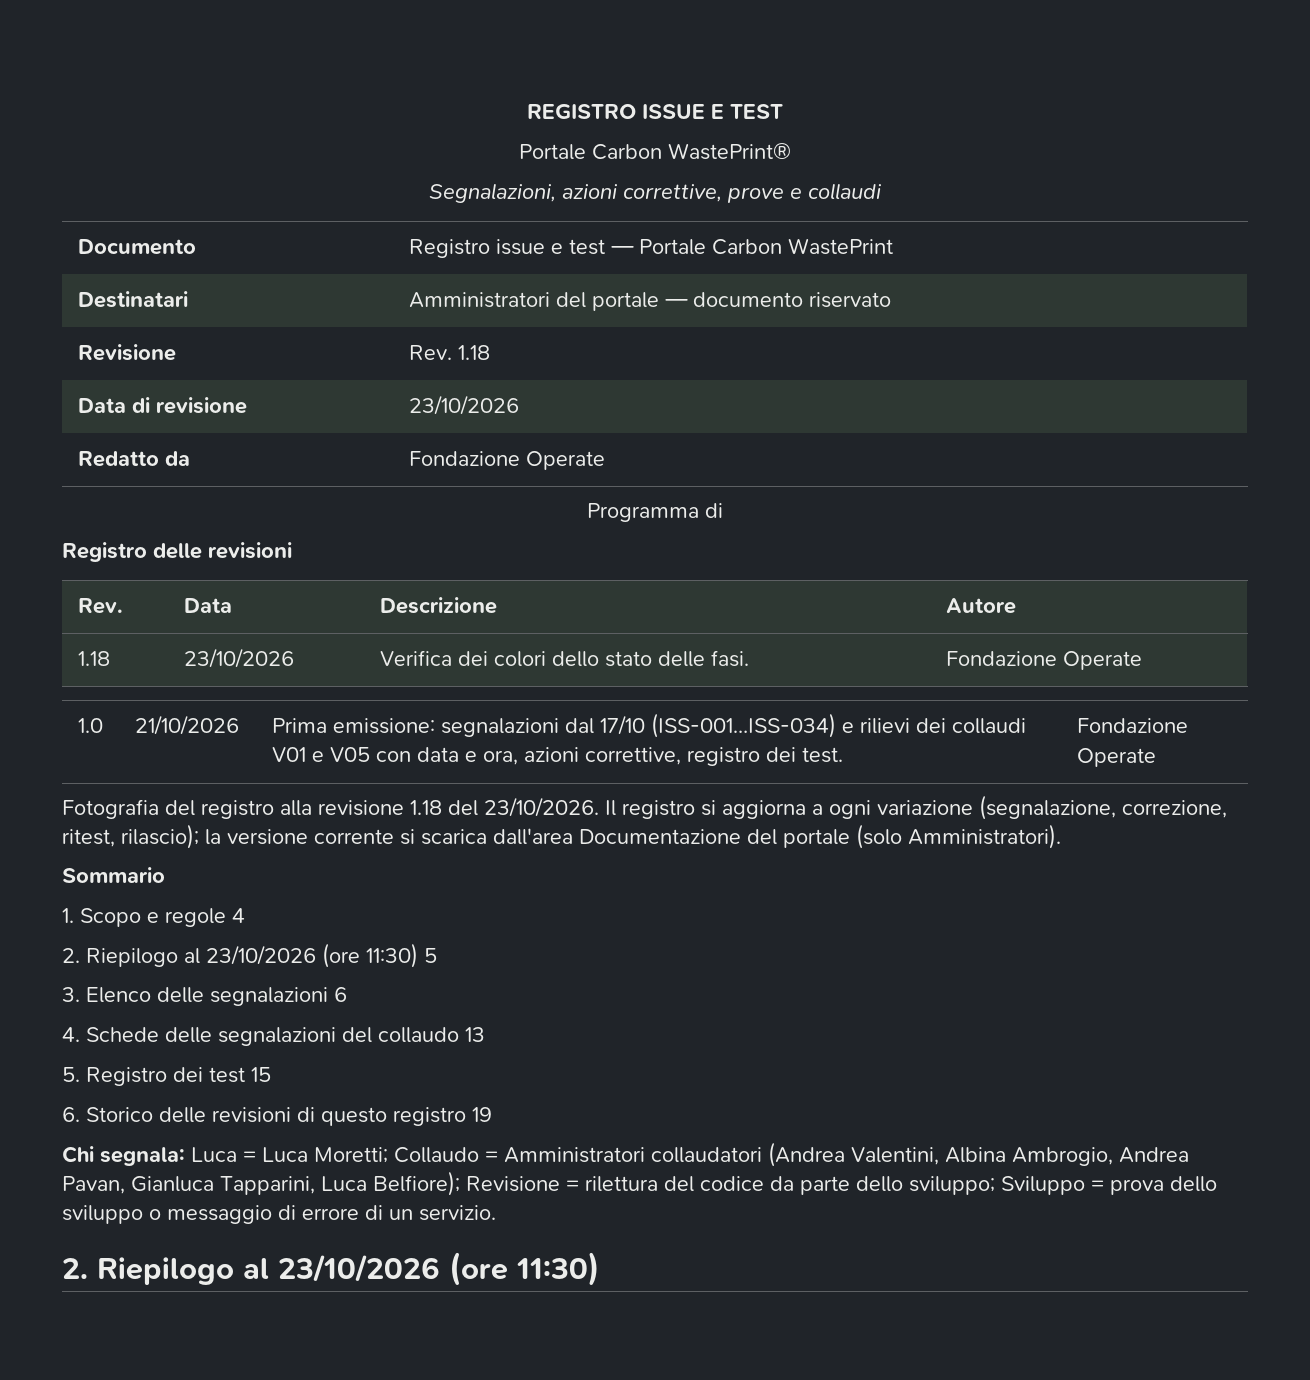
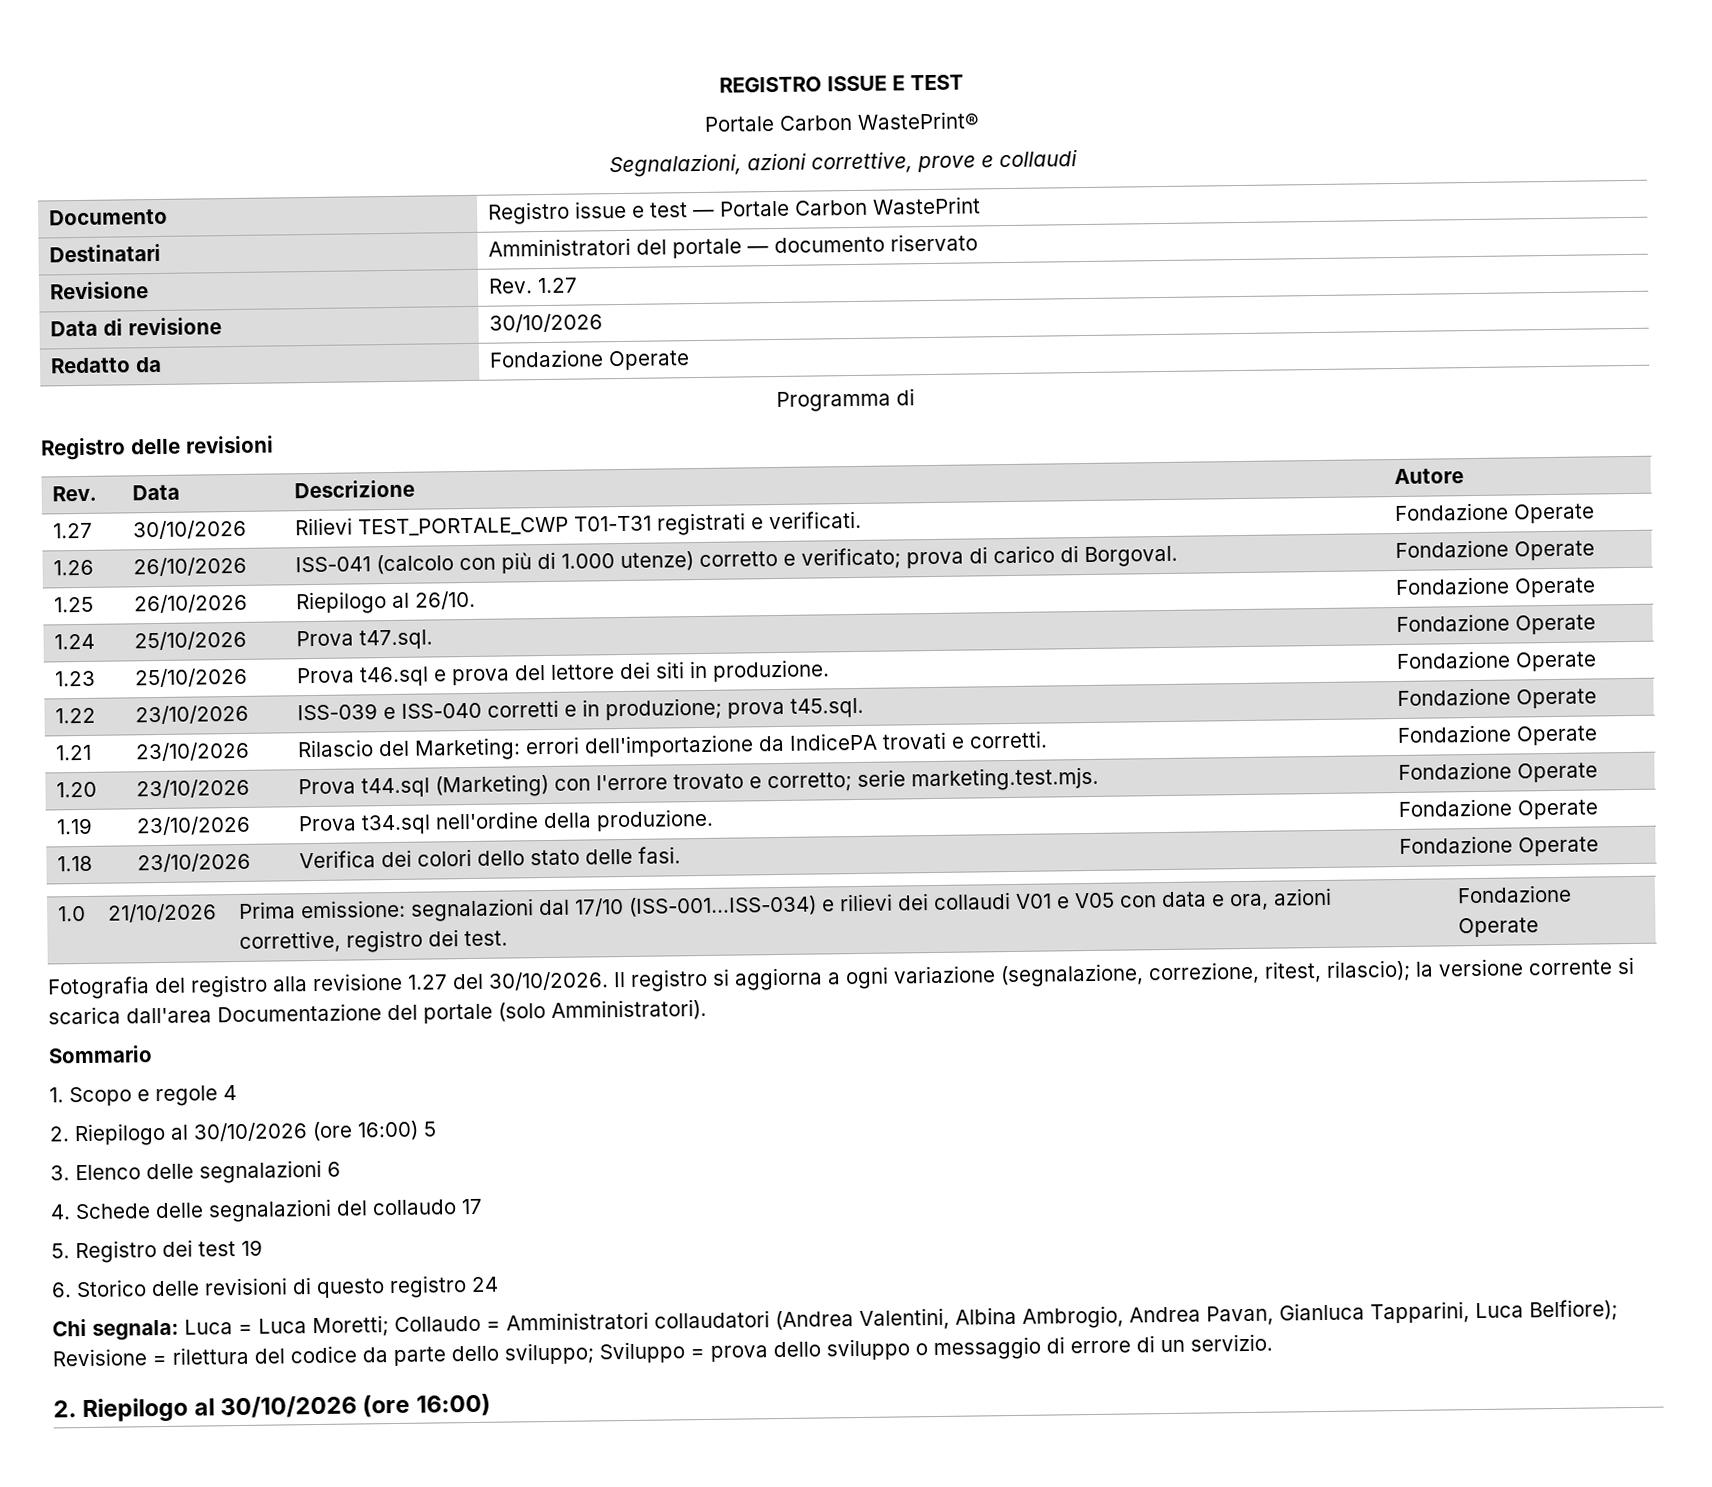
- Revisione | Rev. 1.18
+ Revisione | Rev. 1.27
- Data di revisione | 23/10/2026
+ Data di revisione | 30/10/2026
+ 1.27 | 30/10/2026 | Rilievi TEST_PORTALE_CWP T01-T31 registrati e verificati. | Fondazione Operate
+ 1.26 | 26/10/2026 | ISS-041 (calcolo con più di 1.000 utenze) corretto e verificato; prova di carico di Borgoval. | Fondazione Operate
+ 1.25 | 26/10/2026 | Riepilogo al 26/10. | Fondazione Operate
+ 1.24 | 25/10/2026 | Prova t47.sql. | Fondazione Operate
+ 1.23 | 25/10/2026 | Prova t46.sql e prova del lettore dei siti in produzione. | Fondazione Operate
+ 1.22 | 23/10/2026 | ISS-039 e ISS-040 corretti e in produzione; prova t45.sql. | Fondazione Operate
+ 1.21 | 23/10/2026 | Rilascio del Marketing: errori dell'importazione da IndicePA trovati e corretti. | Fondazione Operate
+ 1.20 | 23/10/2026 | Prova t44.sql (Marketing) con l'errore trovato e corretto; serie marketing.test.mjs. | Fondazione Operate
+ 1.19 | 23/10/2026 | Prova t34.sql nell'ordine della produzione. | Fondazione Operate
- Fotografia del registro alla revisione 1.18 del 23/10/2026.
+ Fotografia del registro alla revisione 1.27 del 30/10/2026.
- 2. Riepilogo al 23/10/2026 (ore 11:30) 5
+ 2. Riepilogo al 30/10/2026 (ore 16:00) 5
- 4. Schede delle segnalazioni del collaudo 13
+ 4. Schede delle segnalazioni del collaudo 17
- 5. Registro dei test 15
+ 5. Registro dei test 19
- 6. Storico delle revisioni di questo registro 19
+ 6. Storico delle revisioni di questo registro 24
  Chi segnala: Luca = Luca Moretti; Collaudo = Amministratori collaudatori (Andrea Valentini, Albina Ambrogio, Andrea Pavan, Gianluca Tapparini, Luca Belfiore); Revisione = rilettura del codice da parte dello sviluppo; Sviluppo = prova dello sviluppo o messaggio di errore di un servizio.
- 2. Riepilogo al 23/10/2026 (ore 11:30)
+ 2. Riepilogo al 30/10/2026 (ore 16:00)

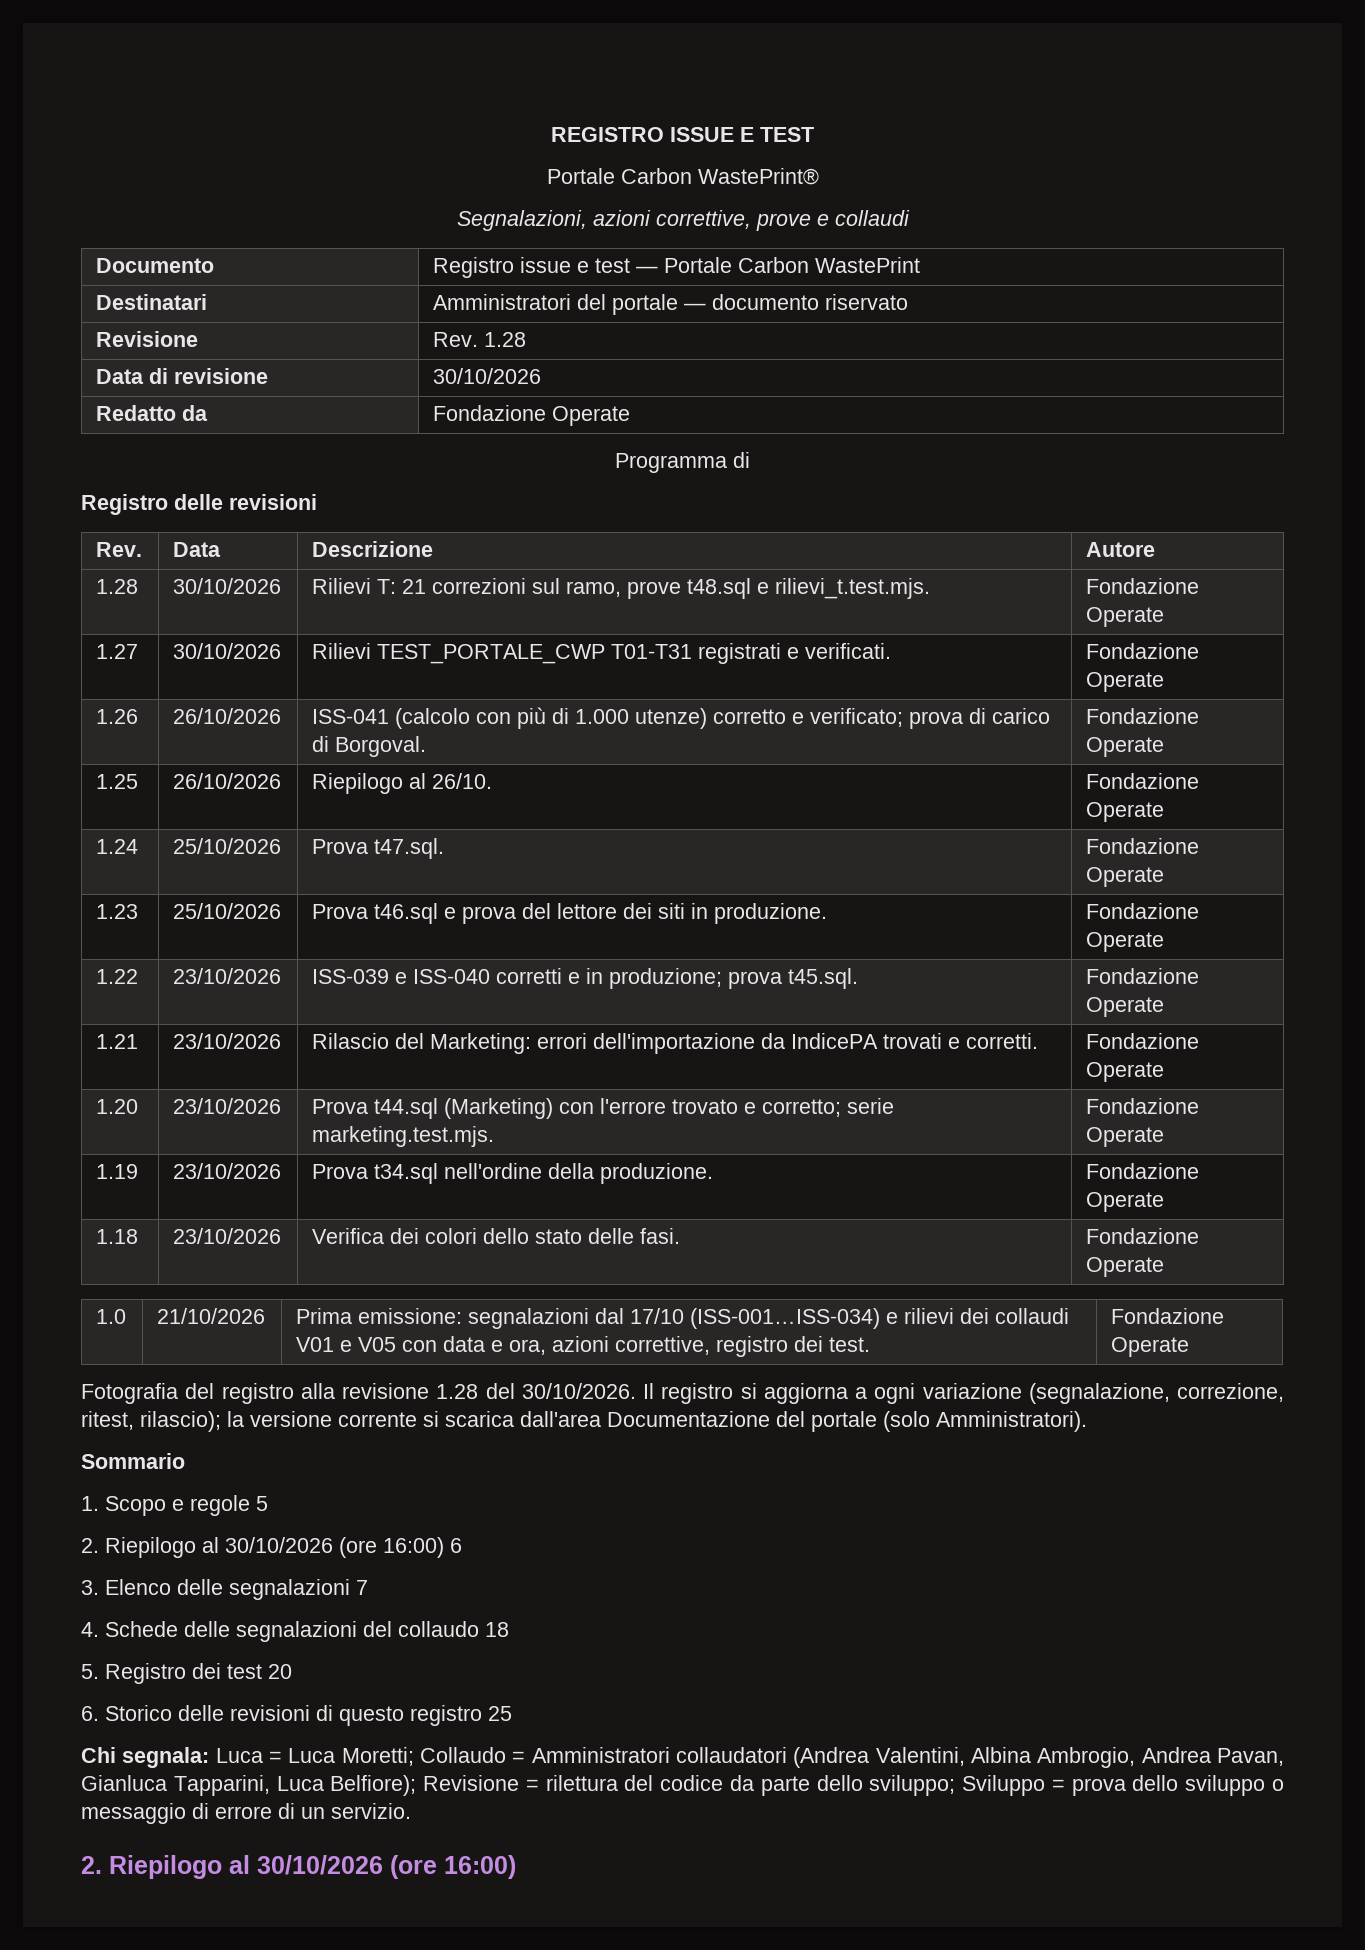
- Revisione | Rev. 1.27
+ Revisione | Rev. 1.28
+ 1.28 | 30/10/2026 | Rilievi T: 21 correzioni sul ramo, prove t48.sql e rilievi_t.test.mjs. | Fondazione Operate
- Fotografia del registro alla revisione 1.27 del 30/10/2026.
+ Fotografia del registro alla revisione 1.28 del 30/10/2026.
- 1. Scopo e regole 4
- 2. Riepilogo al 30/10/2026 (ore 16:00) 5
+ 1. Scopo e regole 5
+ 2. Riepilogo al 30/10/2026 (ore 16:00) 6
- 3. Elenco delle segnalazioni 6
+ 3. Elenco delle segnalazioni 7
- 4. Schede delle segnalazioni del collaudo 17
+ 4. Schede delle segnalazioni del collaudo 18
- 5. Registro dei test 19
+ 5. Registro dei test 20
- 6. Storico delle revisioni di questo registro 24
+ 6. Storico delle revisioni di questo registro 25

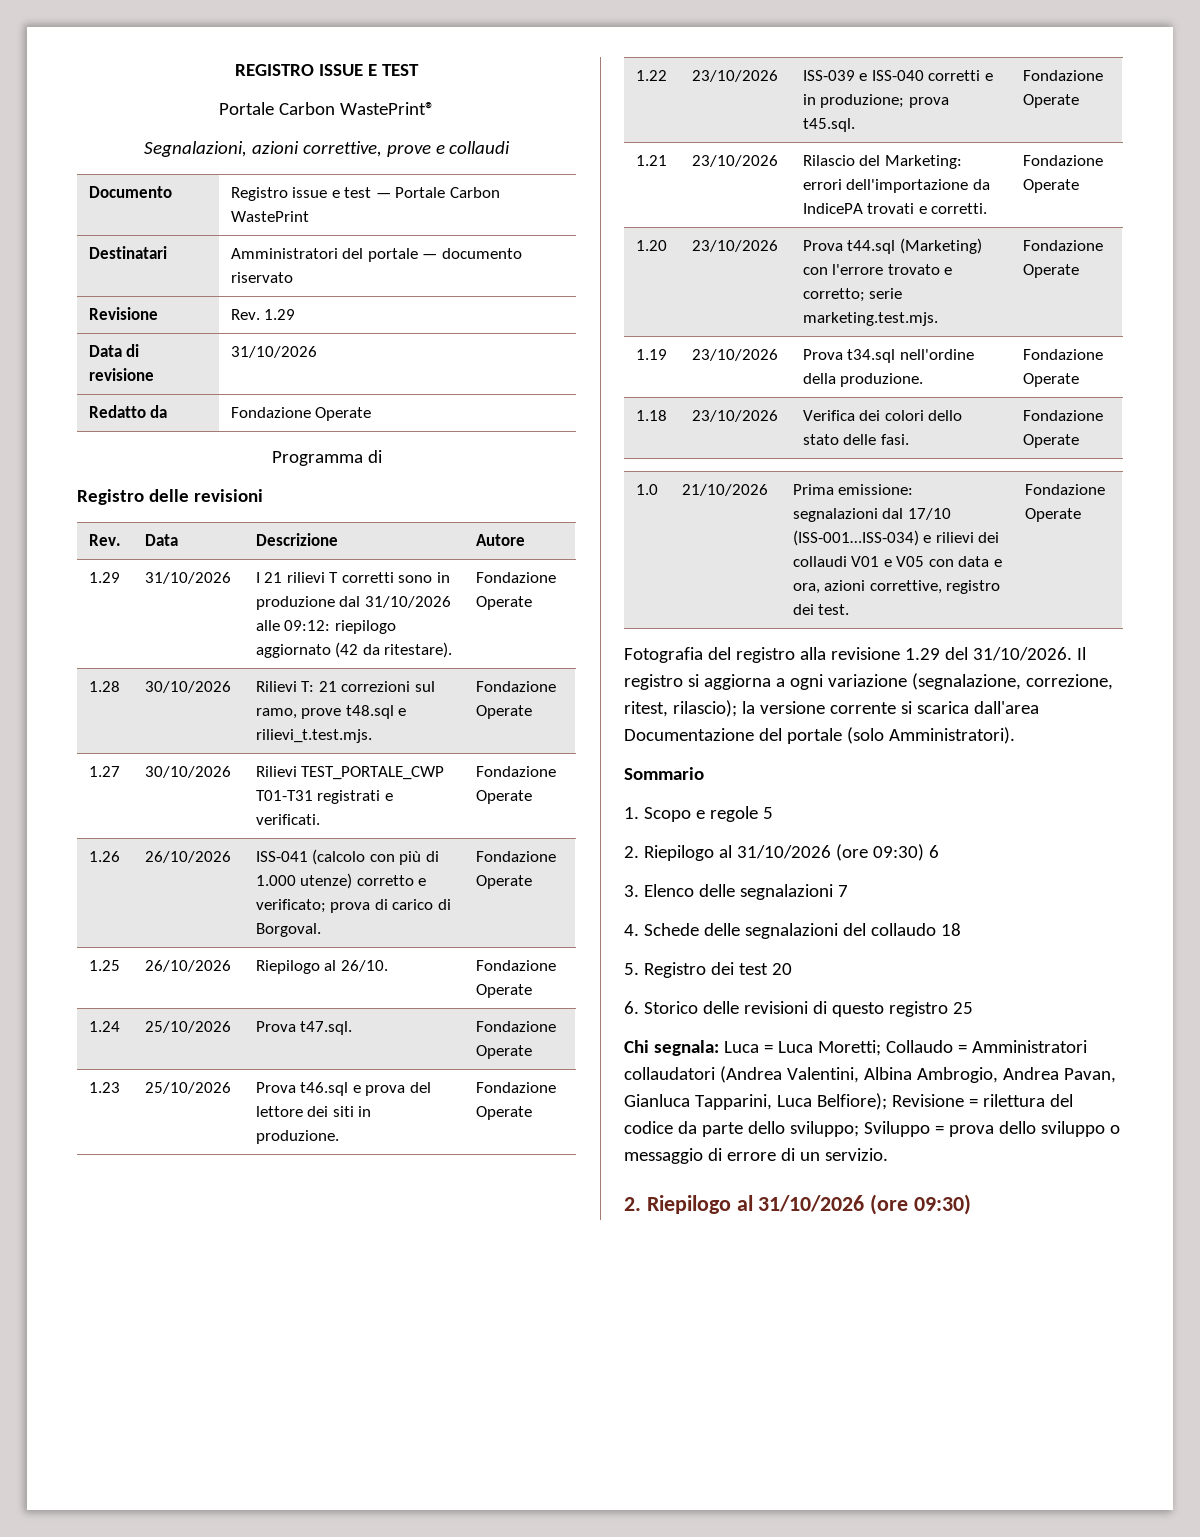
- Revisione | Rev. 1.28
+ Revisione | Rev. 1.29
- Data di revisione | 30/10/2026
+ Data di revisione | 31/10/2026
+ 1.29 | 31/10/2026 | I 21 rilievi T corretti sono in produzione dal 31/10/2026 alle 09:12: riepilogo aggiornato (42 da ritestare). | Fondazione Operate
- Fotografia del registro alla revisione 1.28 del 30/10/2026.
+ Fotografia del registro alla revisione 1.29 del 31/10/2026.
- 2. Riepilogo al 30/10/2026 (ore 16:00) 6
+ 2. Riepilogo al 31/10/2026 (ore 09:30) 6
  Chi segnala: Luca = Luca Moretti; Collaudo = Amministratori collaudatori (Andrea Valentini, Albina Ambrogio, Andrea Pavan, Gianluca Tapparini, Luca Belfiore); Revisione = rilettura del codice da parte dello sviluppo; Sviluppo = prova dello sviluppo o messaggio di errore di un servizio.
- 2. Riepilogo al 30/10/2026 (ore 16:00)
+ 2. Riepilogo al 31/10/2026 (ore 09:30)

